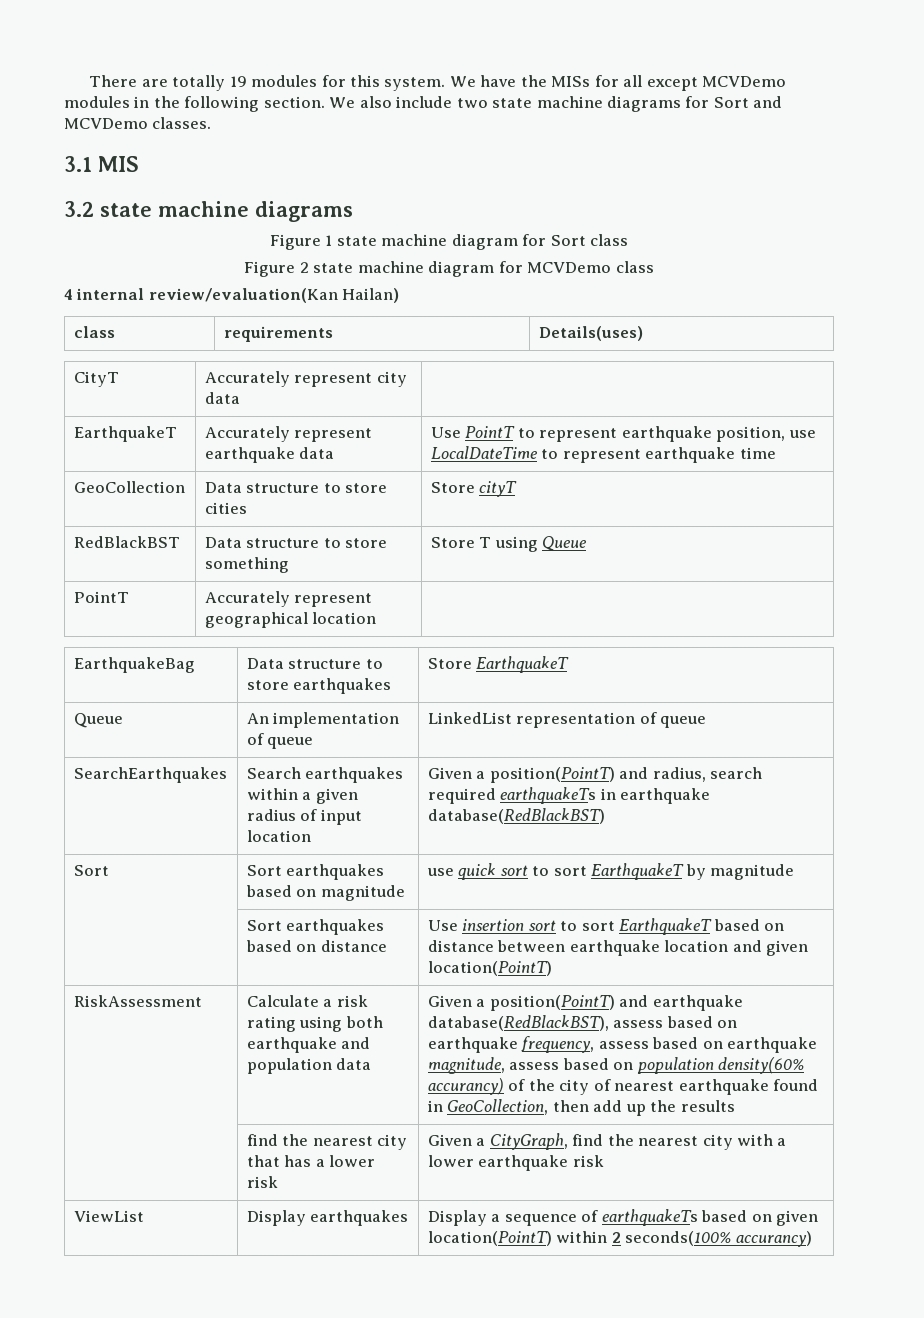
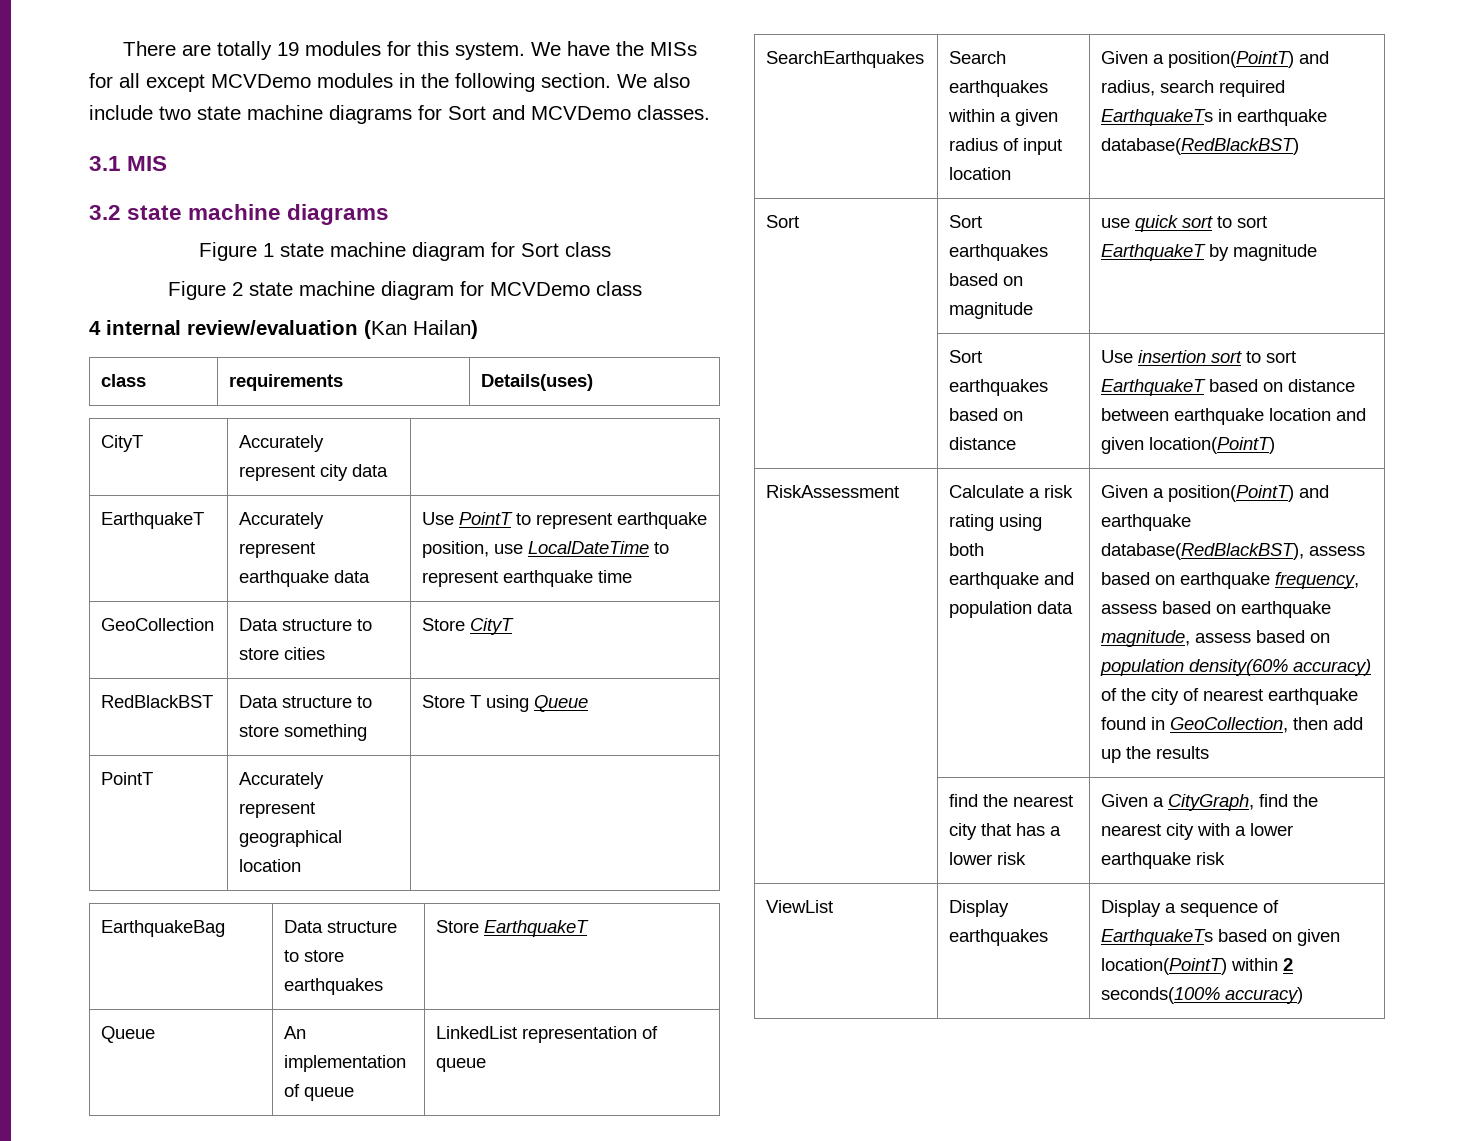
- 4 internal review/evaluation(Kan Hailan)
+ 4 internal review/evaluation (Kan Hailan)
- GeoCollection | Data structure to store cities | Store cityT
+ GeoCollection | Data structure to store cities | Store CityT
- SearchEarthquakes | Search earthquakes within a given radius of input location | Given a position(PointT) and radius, search required earthquakeTs in earthquake database(RedBlackBST)
+ SearchEarthquakes | Search earthquakes within a given radius of input location | Given a position(PointT) and radius, search required EarthquakeTs in earthquake database(RedBlackBST)
- Given a position(PointT) and earthquake database(RedBlackBST), assess based on earthquake frequency, assess based on earthquake magnitude, assess based on population density(60% accurancy) of the city of nearest earthquake found in GeoCollection, then add up the results
+ Given a position(PointT) and earthquake database(RedBlackBST), assess based on earthquake frequency, assess based on earthquake magnitude, assess based on population density(60% accuracy) of the city of nearest earthquake found in GeoCollection, then add up the results
- ViewList | Display earthquakes | Display a sequence of earthquakeTs based on given location(PointT) within 2 seconds(100% accurancy)
+ ViewList | Display earthquakes | Display a sequence of EarthquakeTs based on given location(PointT) within 2 seconds(100% accuracy)

